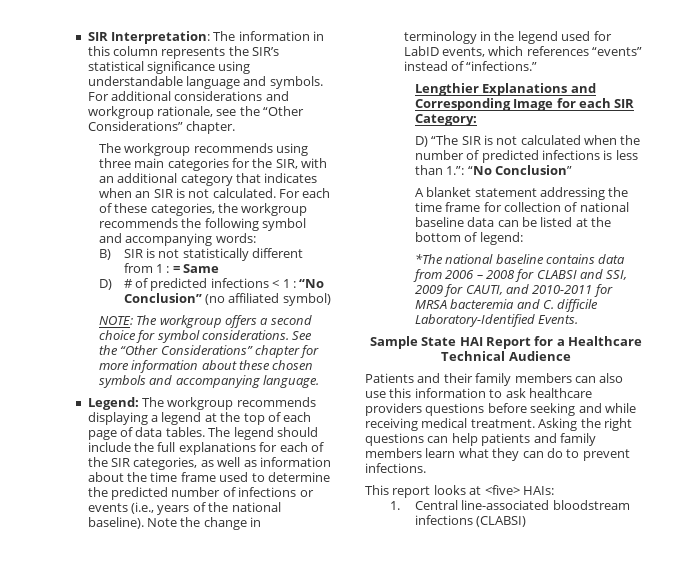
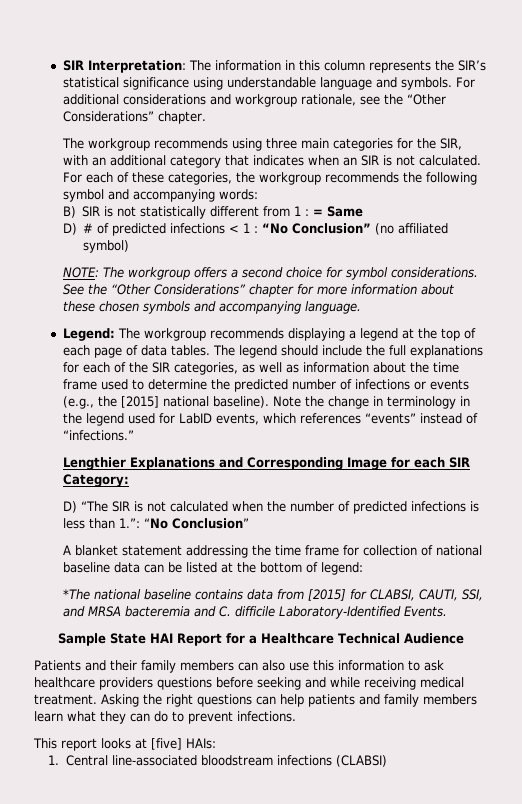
- The legend should include the full explanations for each of the SIR categories, as well as information about the time frame used to determine the predicted number of infections or events (i.e., years of the national baseline).
+ The legend should include the full explanations for each of the SIR categories, as well as information about the time frame used to determine the predicted number of infections or events (e.g., the [2015] national baseline).
- *The national baseline contains data from 2006 – 2008 for CLABSI and SSI, 2009 for CAUTI, and 2010-2011 for MRSA bacteremia and C. difficile Laboratory-Identified Events.
+ *The national baseline contains data from [2015] for CLABSI, CAUTI, SSI, and MRSA bacteremia and C. difficile Laboratory-Identified Events.
- This report looks at <five> HAIs:
+ This report looks at [five] HAIs:

